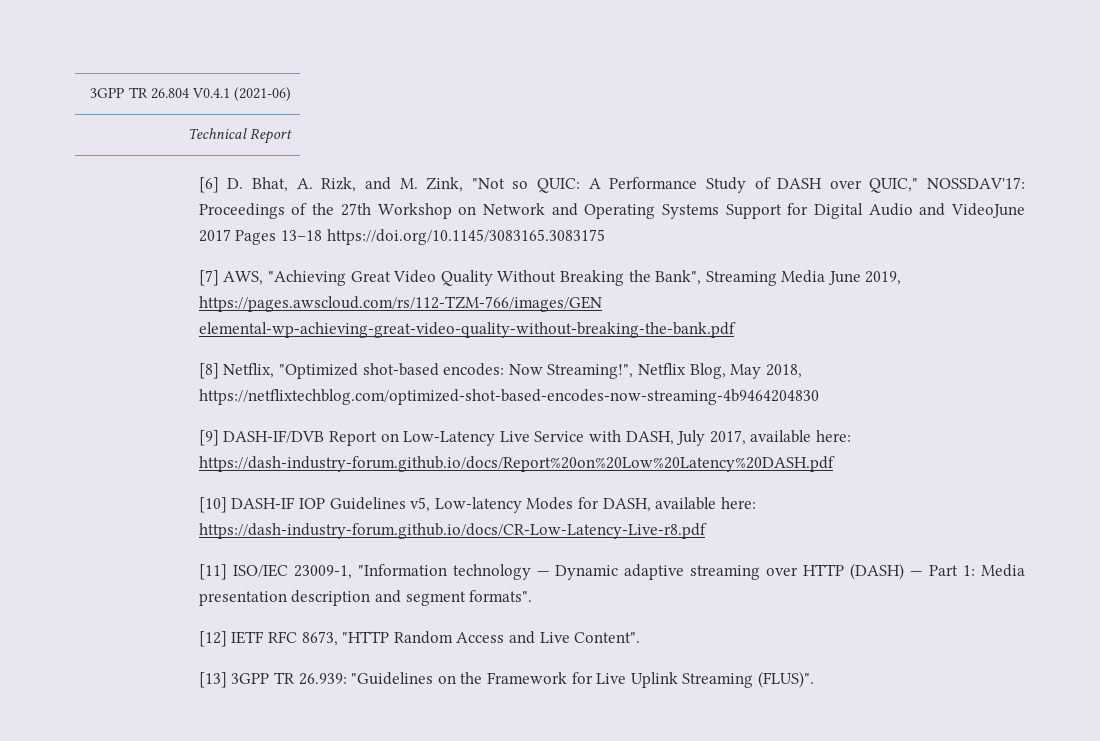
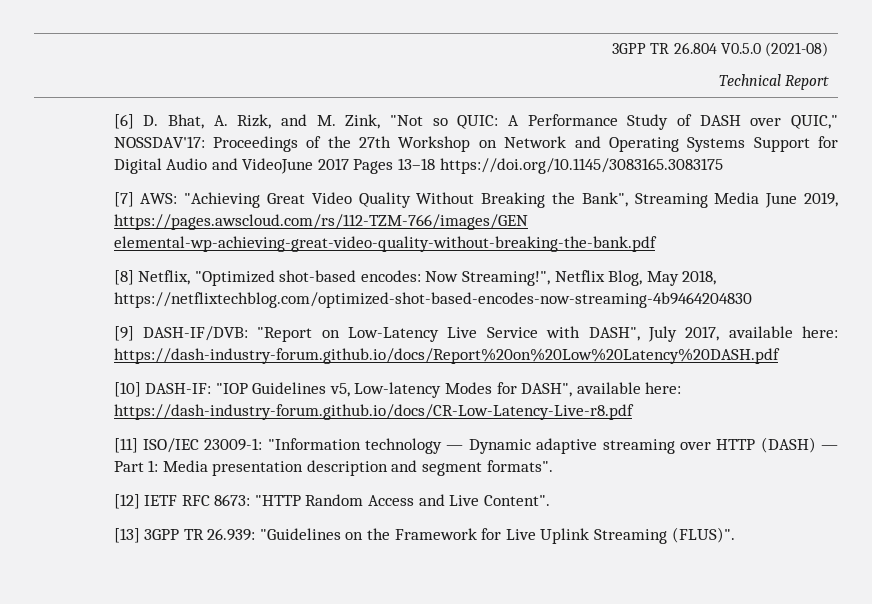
- 3GPP TR 26.804 V0.4.1 (2021-06)
+ 3GPP TR 26.804 V0.5.0 (2021-08)
- [7] AWS, "Achieving Great Video Quality Without Breaking the Bank", Streaming Media June 2019, https://pages.awscloud.com/rs/112-TZM-766/images/GEN elemental-wp-achieving-great-video-quality-without-breaking-the-bank.pdf
+ [7] AWS: "Achieving Great Video Quality Without Breaking the Bank", Streaming Media June 2019, https://pages.awscloud.com/rs/112-TZM-766/images/GEN elemental-wp-achieving-great-video-quality-without-breaking-the-bank.pdf
- [9] DASH-IF/DVB Report on Low-Latency Live Service with DASH, July 2017, available here: https://dash-industry-forum.github.io/docs/Report%20on%20Low%20Latency%20DASH.pdf
+ [9] DASH-IF/DVB: "Report on Low-Latency Live Service with DASH", July 2017, available here: https://dash-industry-forum.github.io/docs/Report%20on%20Low%20Latency%20DASH.pdf
- [10] DASH-IF IOP Guidelines v5, Low-latency Modes for DASH, available here: https://dash-industry-forum.github.io/docs/CR-Low-Latency-Live-r8.pdf
+ [10] DASH-IF: "IOP Guidelines v5, Low-latency Modes for DASH", available here: https://dash-industry-forum.github.io/docs/CR-Low-Latency-Live-r8.pdf
- [11] ISO/IEC 23009-1, "Information technology — Dynamic adaptive streaming over HTTP (DASH) — Part 1: Media presentation description and segment formats".
+ [11] ISO/IEC 23009-1: "Information technology — Dynamic adaptive streaming over HTTP (DASH) — Part 1: Media presentation description and segment formats".
- [12] IETF RFC 8673, "HTTP Random Access and Live Content".
+ [12] IETF RFC 8673: "HTTP Random Access and Live Content".

